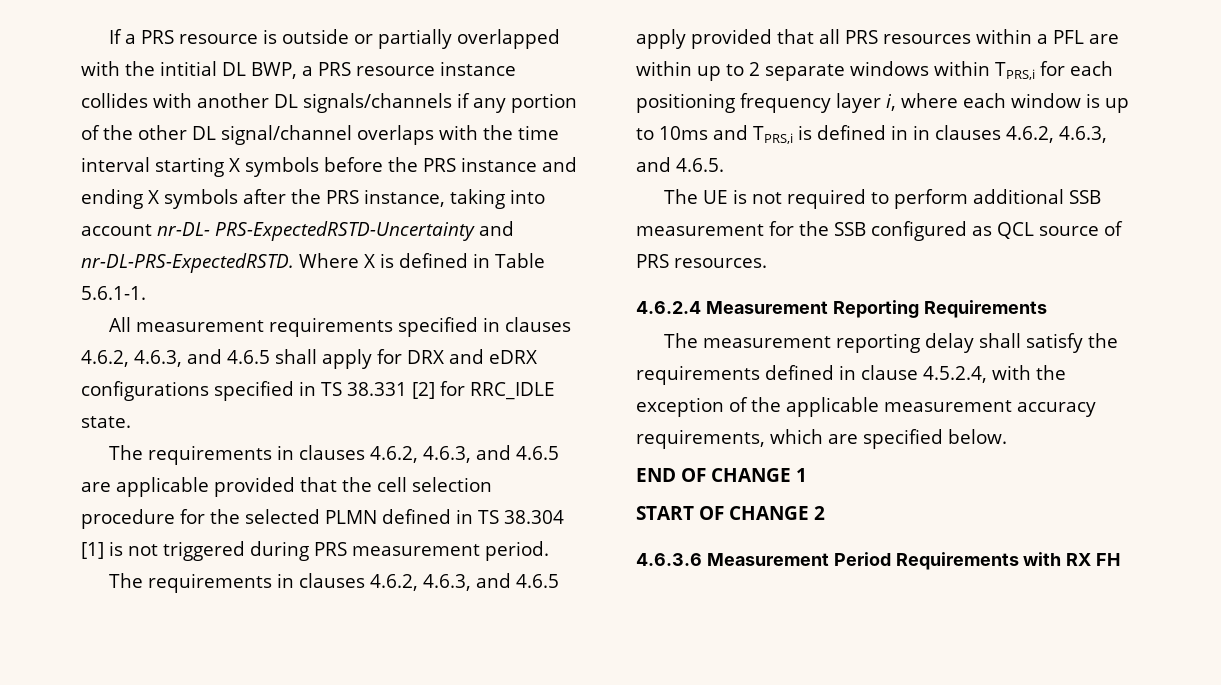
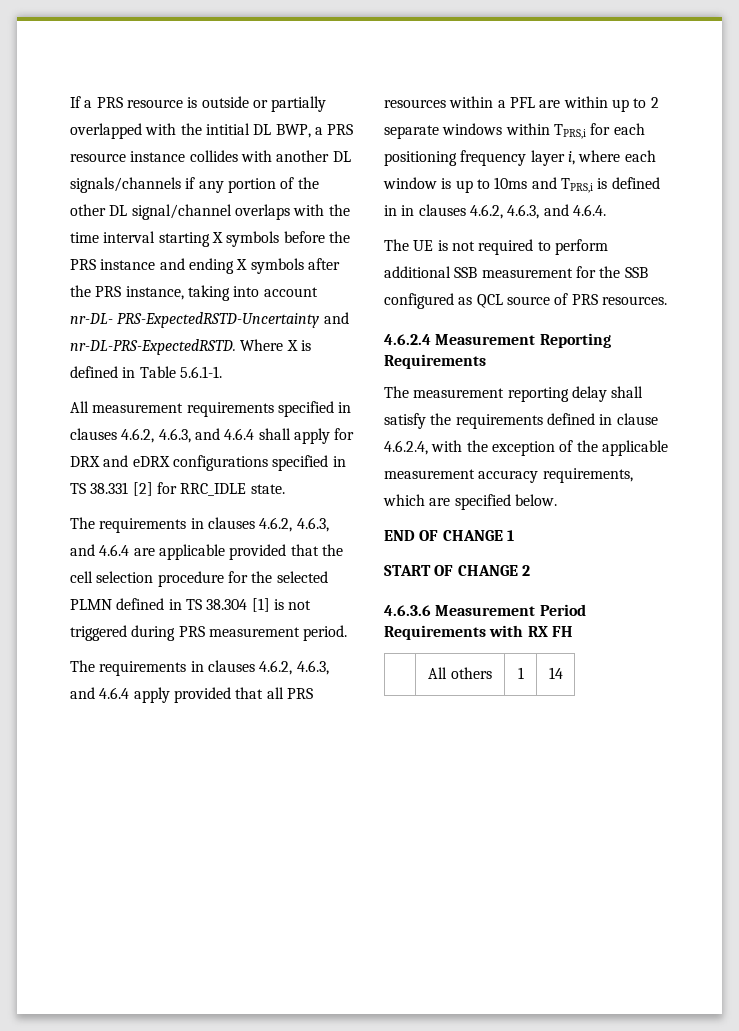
- All measurement requirements specified in clauses 4.6.2, 4.6.3, and 4.6.5 shall apply for DRX and eDRX configurations specified in TS 38.331 [2] for RRC_IDLE state.
+ All measurement requirements specified in clauses 4.6.2, 4.6.3, and 4.6.4 shall apply for DRX and eDRX configurations specified in TS 38.331 [2] for RRC_IDLE state.
- The requirements in clauses 4.6.2, 4.6.3, and 4.6.5 are applicable provided that the cell selection procedure for the selected PLMN defined in TS 38.304 [1] is not triggered during PRS measurement period.
+ The requirements in clauses 4.6.2, 4.6.3, and 4.6.4 are applicable provided that the cell selection procedure for the selected PLMN defined in TS 38.304 [1] is not triggered during PRS measurement period.
- The requirements in clauses 4.6.2, 4.6.3, and 4.6.5 apply provided that all PRS resources within a PFL are within up to 2 separate windows within TPRS,i for each positioning frequency layer i, where each window is up to 10ms and TPRS,i is defined in in clauses 4.6.2, 4.6.3, and 4.6.5.
+ The requirements in clauses 4.6.2, 4.6.3, and 4.6.4 apply provided that all PRS resources within a PFL are within up to 2 separate windows within TPRS,i for each positioning frequency layer i, where each window is up to 10ms and TPRS,i is defined in in clauses 4.6.2, 4.6.3, and 4.6.4.
- The measurement reporting delay shall satisfy the requirements defined in clause 4.5.2.4, with the exception of the applicable measurement accuracy requirements, which are specified below.
+ The measurement reporting delay shall satisfy the requirements defined in clause 4.6.2.4, with the exception of the applicable measurement accuracy requirements, which are specified below.
+ | All others | 1 | 14

